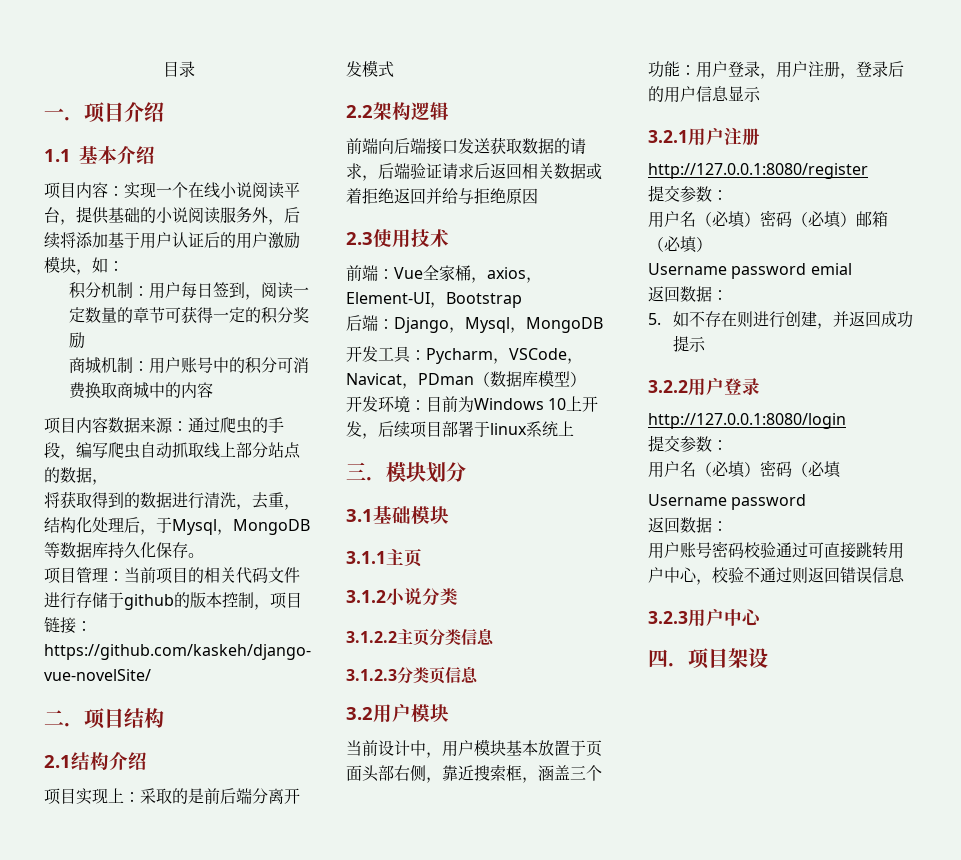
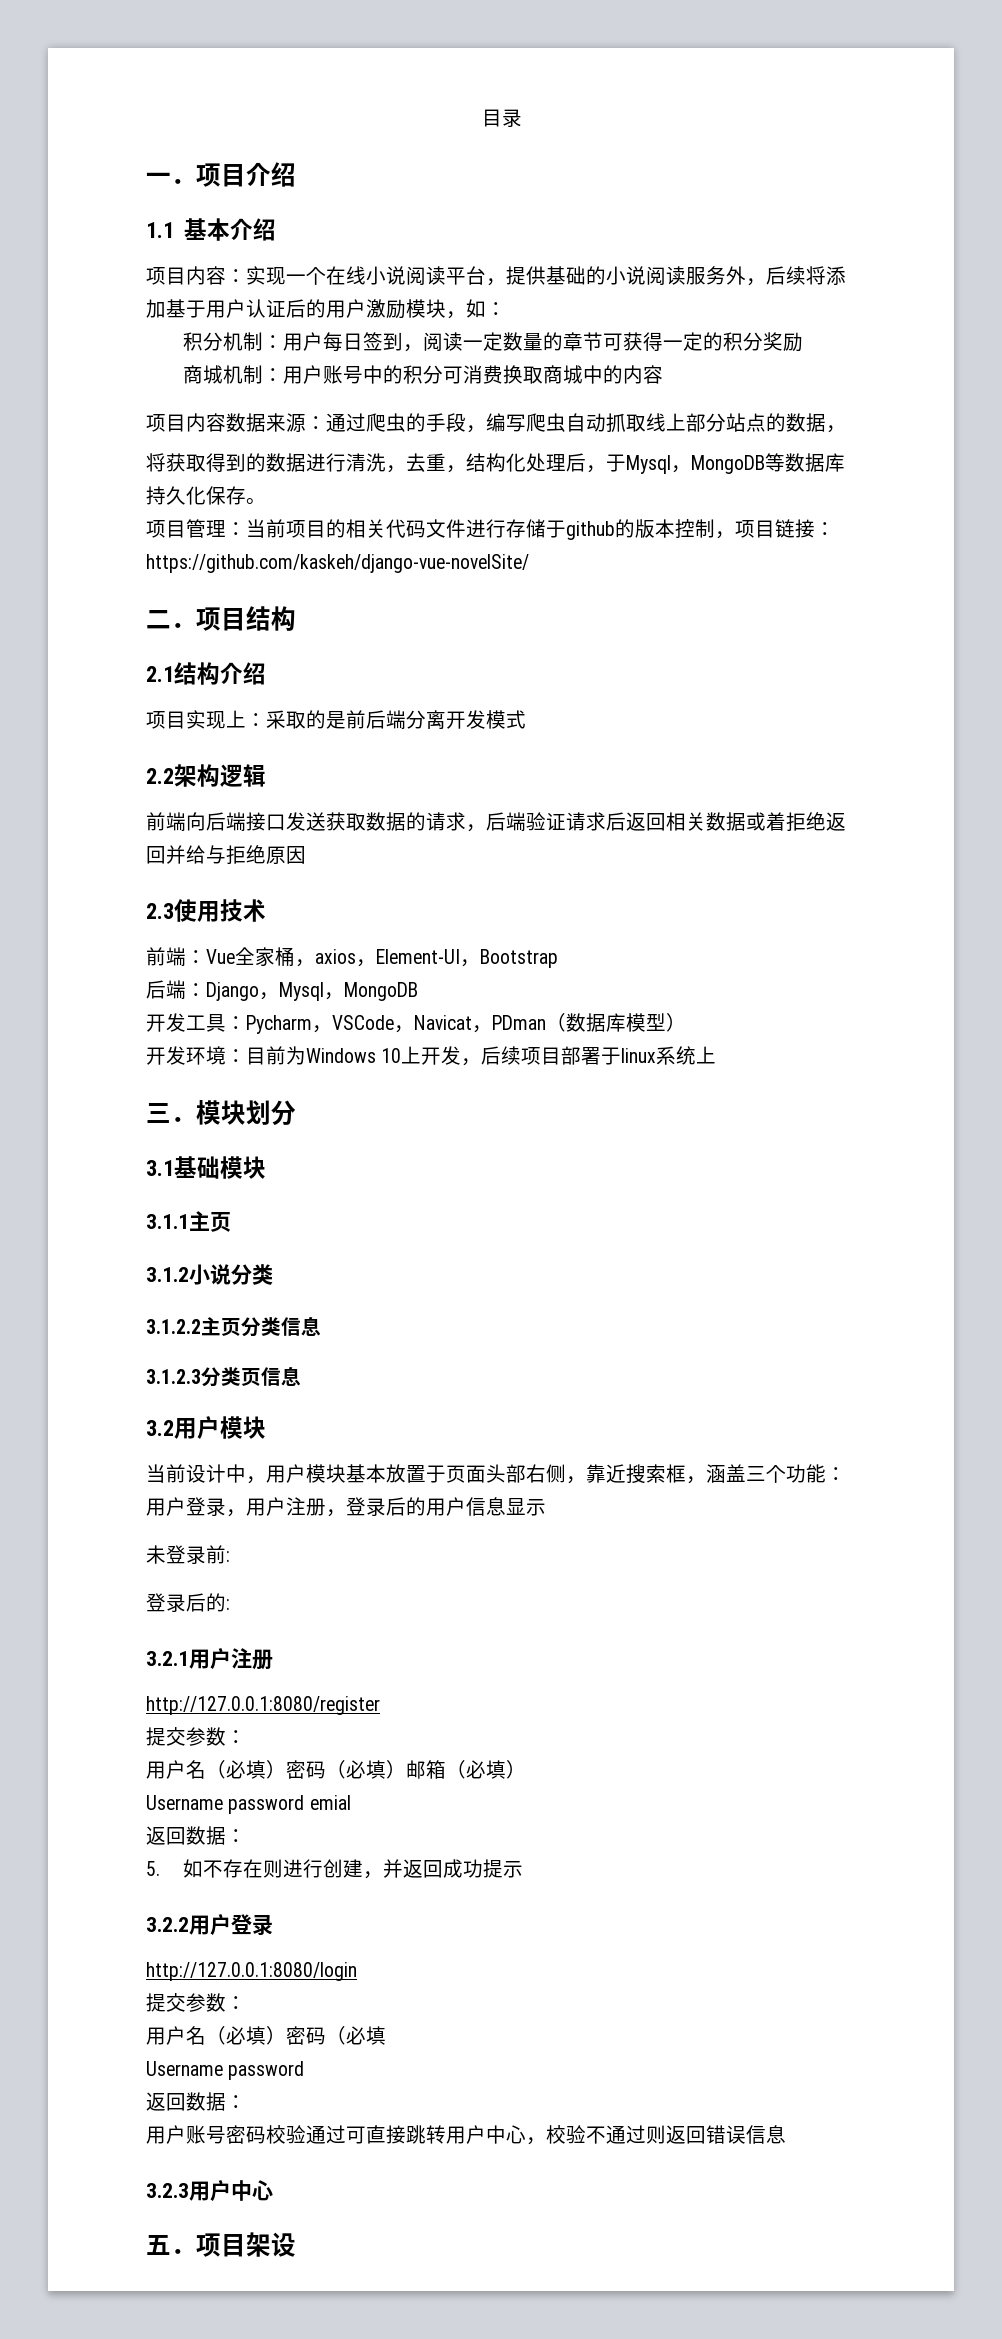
+ 未登录前:
+ 登录后的:
- 四．项目架设
+ 五．项目架设

